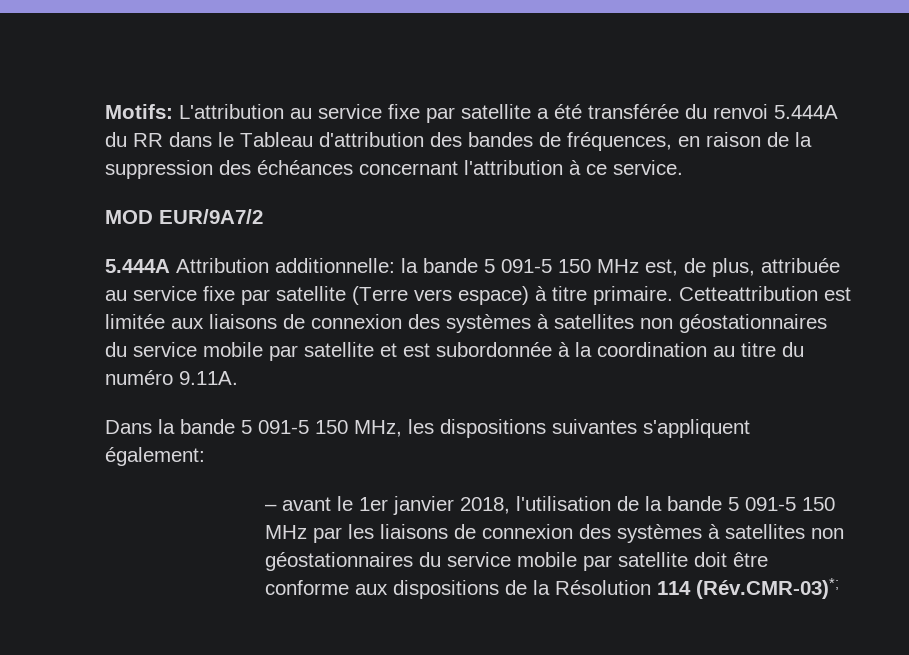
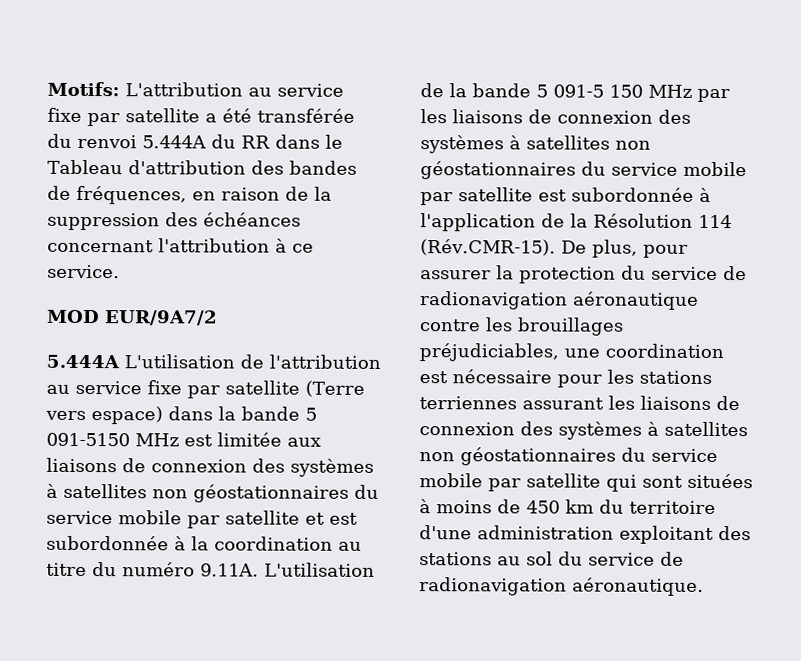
- 5.444A Attribution additionnelle: la bande 5 091-5 150 MHz est, de plus, attribuée au service fixe par satellite (Terre vers espace) à titre primaire. Cetteattribution est limitée aux liaisons de connexion des systèmes à satellites non géostationnaires du service mobile par satellite et est subordonnée à la coordination au titre du numéro 9.11A.
- Dans la bande 5 091-5 150 MHz, les dispositions suivantes s'appliquent également:
- – avant le 1er janvier 2018, l'utilisation de la bande 5 091-5 150 MHz par les liaisons de connexion des systèmes à satellites non géostationnaires du service mobile par satellite doit être conforme aux dispositions de la Résolution 114 (Rév.CMR-03)*;
+ 5.444A L'utilisation de l'attribution au service fixe par satellite (Terre vers espace) dans la bande 5 091-5150 MHz est limitée aux liaisons de connexion des systèmes à satellites non géostationnaires du service mobile par satellite et est subordonnée à la coordination au titre du numéro 9.11A. L'utilisation de la bande 5 091-5 150 MHz par les liaisons de connexion des systèmes à satellites non géostationnaires du service mobile par satellite est subordonnée à l'application de la Résolution 114 (Rév.CMR-15). De plus, pour assurer la protection du service de radionavigation aéronautique contre les brouillages préjudiciables, une coordination est nécessaire pour les stations terriennes assurant les liaisons de connexion des systèmes à satellites non géostationnaires du service mobile par satellite qui sont situées à moins de 450 km du territoire d'une administration exploitant des stations au sol du service de radionavigation aéronautique.

